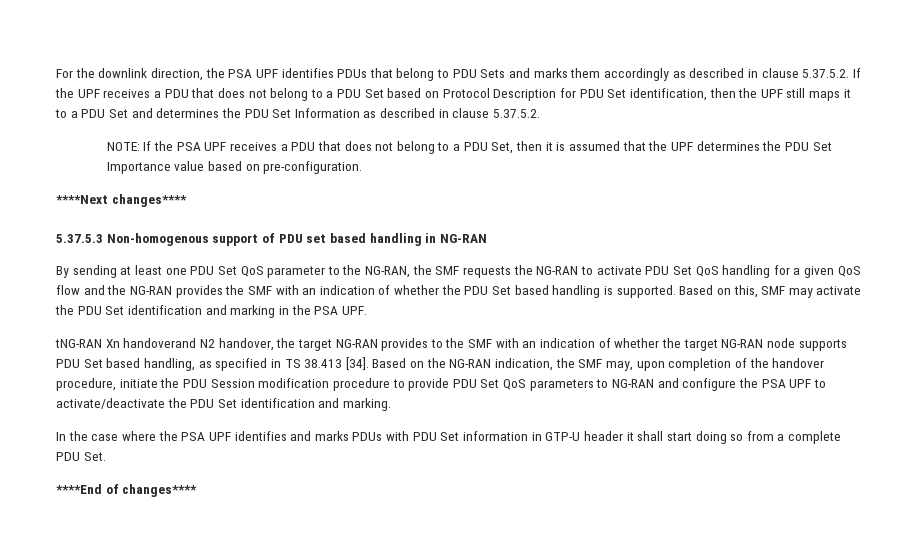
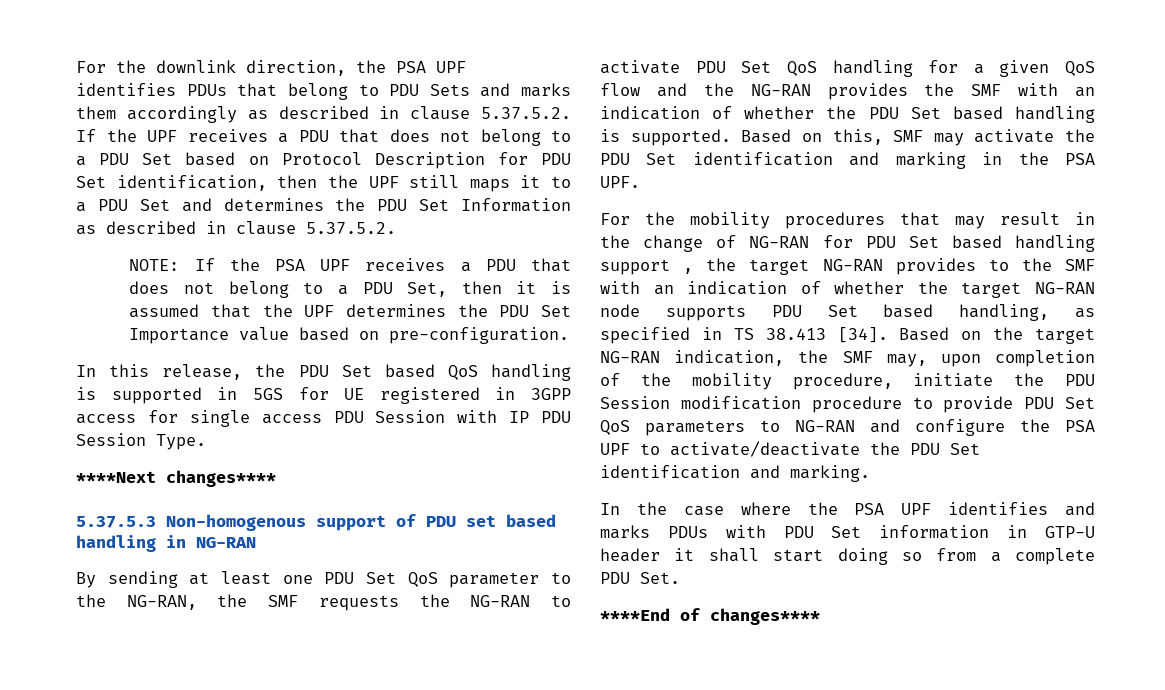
+ In this release, the PDU Set based QoS handling is supported in 5GS for UE registered in 3GPP access for single access PDU Session with IP PDU Session Type.
- tNG-RAN Xn handoverand N2 handover, the target NG-RAN provides to the SMF with an indication of whether the target NG-RAN node supports PDU Set based handling, as specified in TS 38.413 [34].
+ For the mobility procedures that may result in the change of NG-RAN for PDU Set based handling support , the target NG-RAN provides to the SMF with an indication of whether the target NG-RAN node supports PDU Set based handling, as specified in TS 38.413 [34].
- Based on the NG-RAN indication, the SMF may, upon completion of the handover procedure, initiate the PDU Session modification procedure to provide PDU Set QoS parameters to NG-RAN and configure the PSA UPF to activate/deactivate the PDU Set identification and marking.
+ Based on the target NG-RAN indication, the SMF may, upon completion of the mobility procedure, initiate the PDU Session modification procedure to provide PDU Set QoS parameters to NG-RAN and configure the PSA UPF to activate/deactivate the PDU Set identification and marking.

